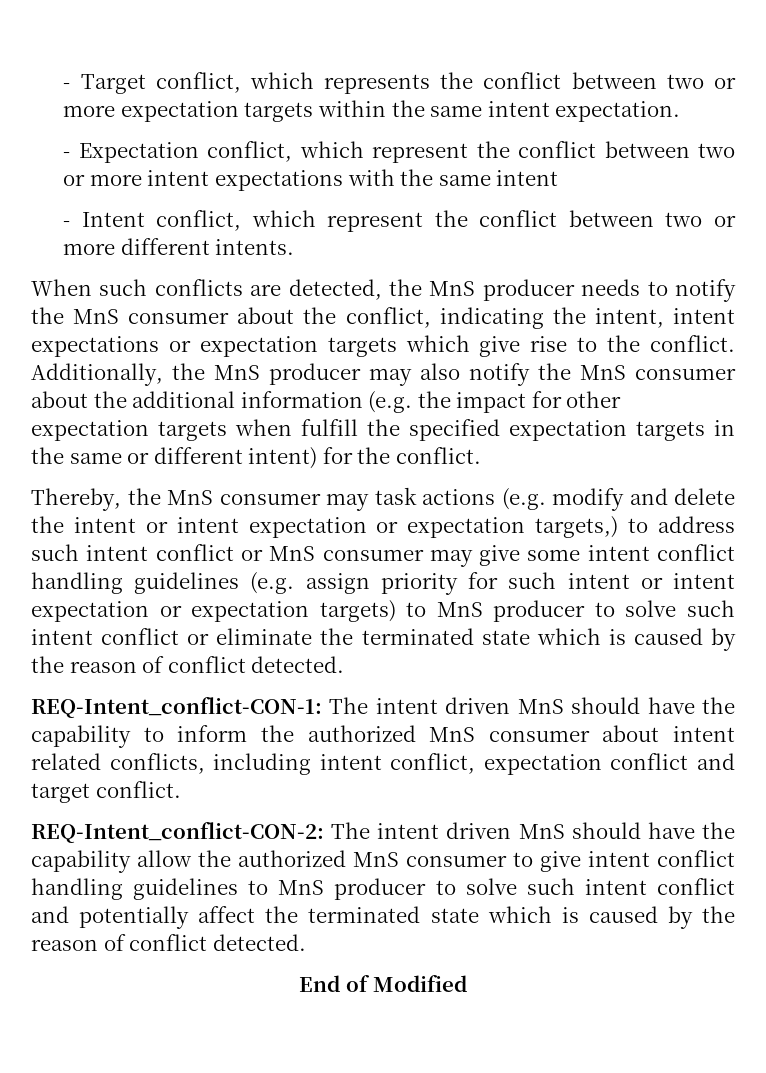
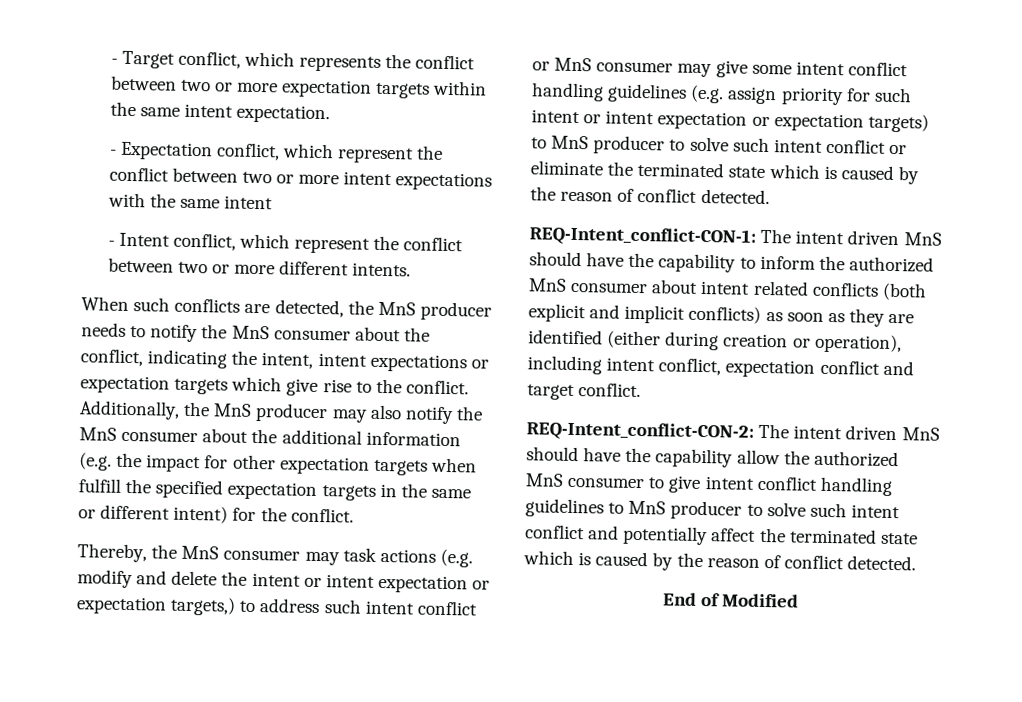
- REQ-Intent_conflict-CON-1: The intent driven MnS should have the capability to inform the authorized MnS consumer about intent related conflicts, including intent conflict, expectation conflict and target conflict.
+ REQ-Intent_conflict-CON-1: The intent driven MnS should have the capability to inform the authorized MnS consumer about intent related conflicts (both explicit and implicit conflicts) as soon as they are identified (either during creation or operation), including intent conflict, expectation conflict and target conflict.

